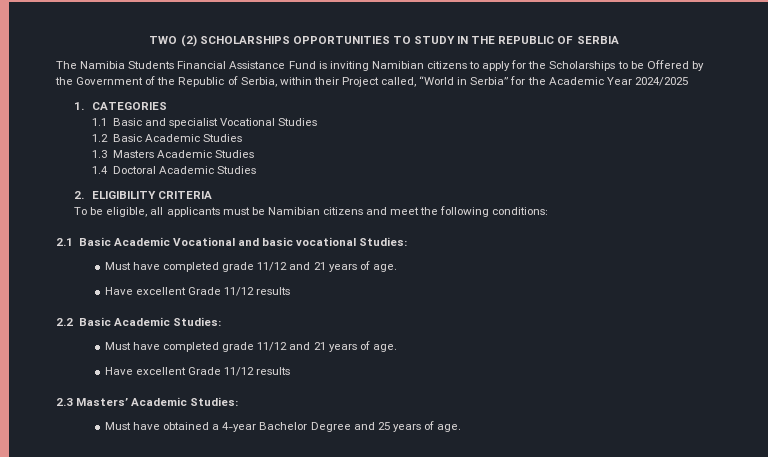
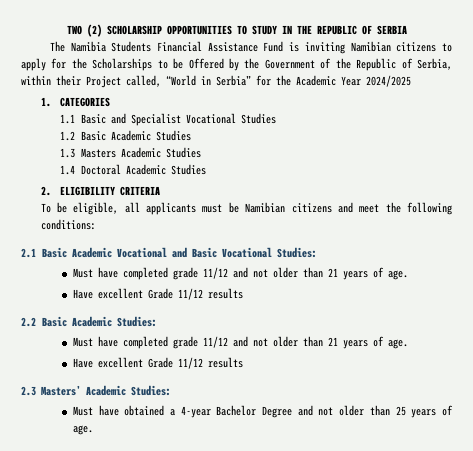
- TWO (2) SCHOLARSHIPS OPPORTUNITIES TO STUDY IN THE REPUBLIC OF SERBIA
+ TWO (2) SCHOLARSHIP OPPORTUNITIES TO STUDY IN THE REPUBLIC OF SERBIA
- 1.1 Basic and specialist Vocational Studies
+ 1.1 Basic and Specialist Vocational Studies
- 2.1 Basic Academic Vocational and basic vocational Studies:
- Must have completed grade 11/12 and 21 years of age.
+ 2.1 Basic Academic Vocational and Basic Vocational Studies:
+ Must have completed grade 11/12 and not older than 21 years of age.
  2.2 Basic Academic Studies:
- Must have completed grade 11/12 and 21 years of age.
+ Must have completed grade 11/12 and not older than 21 years of age.
- Must have obtained a 4-year Bachelor Degree and 25 years of age.
+ Must have obtained a 4-year Bachelor Degree and not older than 25 years of age.

